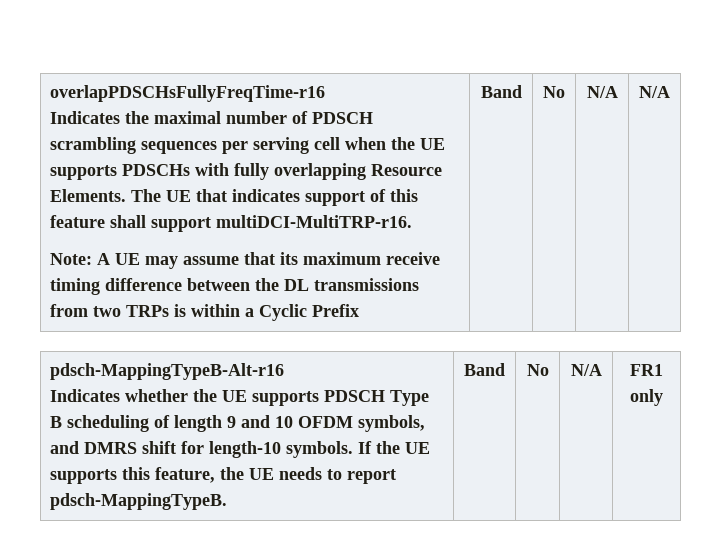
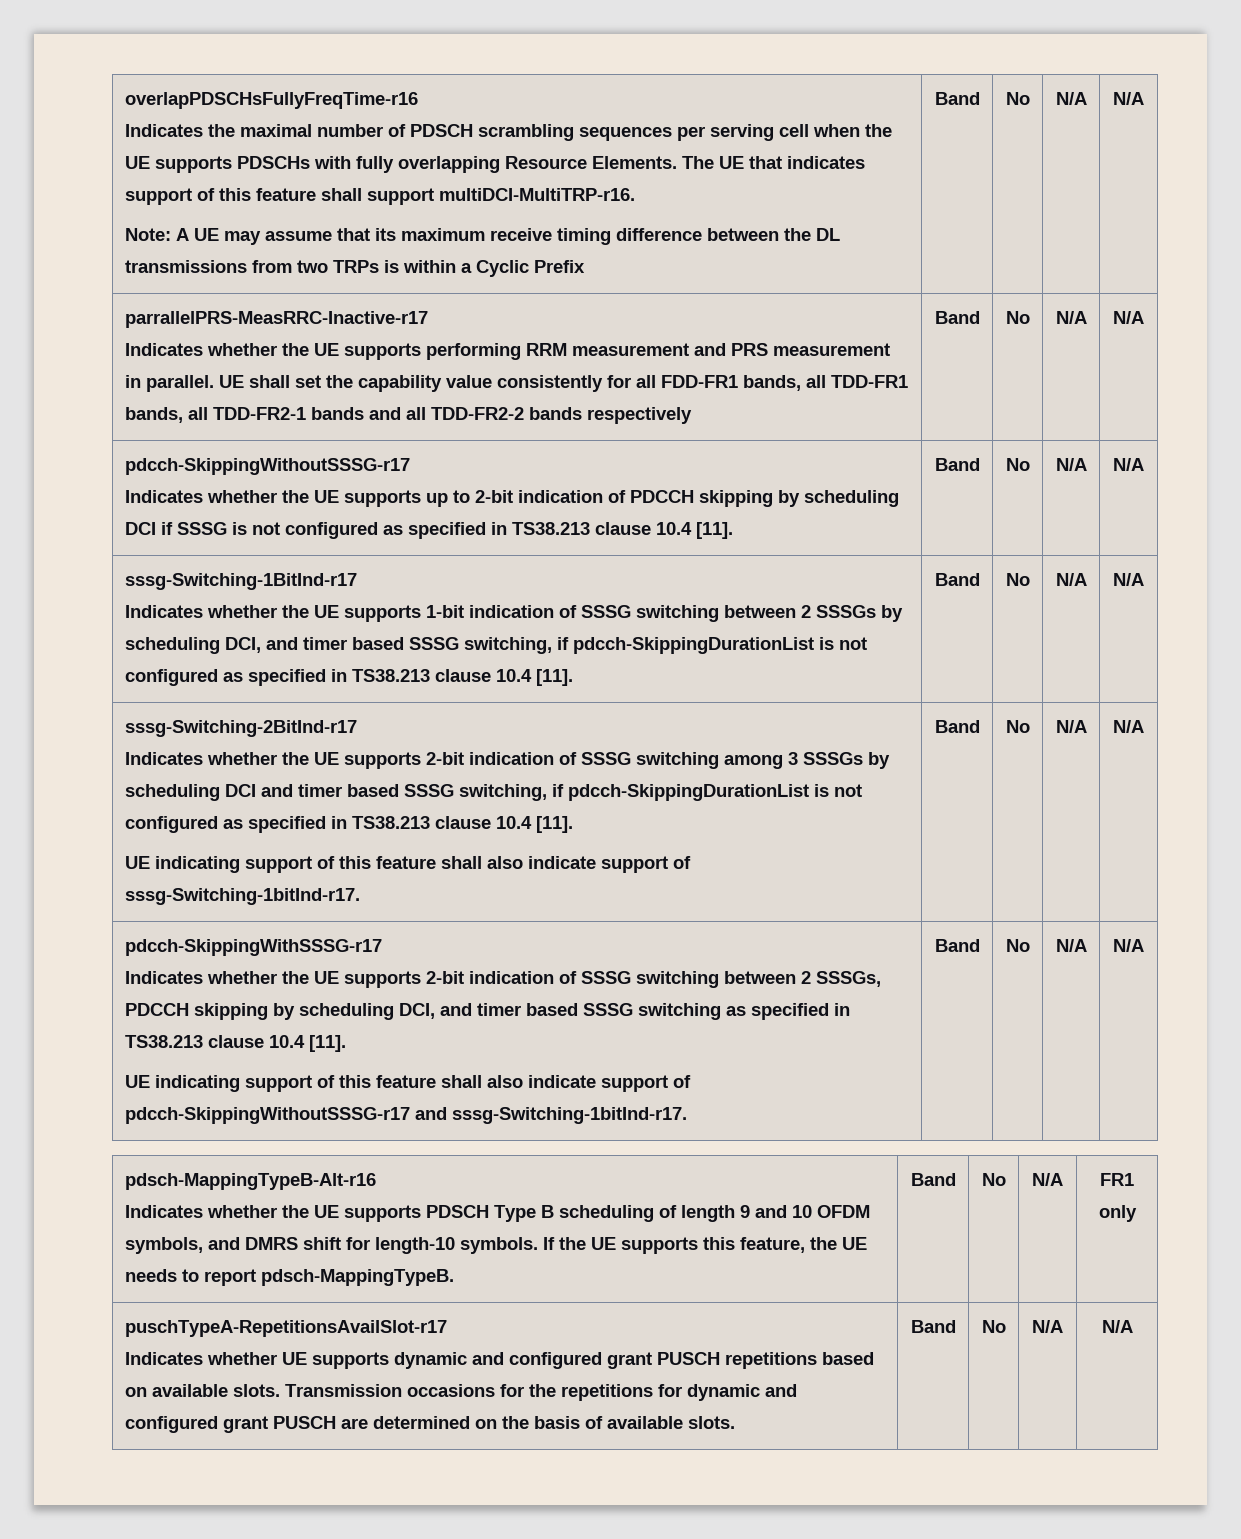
+ parrallelPRS-MeasRRC-Inactive-r17
+ Indicates whether the UE supports performing RRM measurement and PRS measurement in parallel. UE shall set the capability value consistently for all FDD-FR1 bands, all TDD-FR1 bands, all TDD-FR2-1 bands and all TDD-FR2-2 bands respectively | Band | No | N/A | N/A
+ pdcch-SkippingWithoutSSSG-r17
+ Indicates whether the UE supports up to 2-bit indication of PDCCH skipping by scheduling DCI if SSSG is not configured as specified in TS38.213 clause 10.4 [11]. | Band | No | N/A | N/A
+ sssg-Switching-1BitInd-r17
+ Indicates whether the UE supports 1-bit indication of SSSG switching between 2 SSSGs by scheduling DCI, and timer based SSSG switching, if pdcch-SkippingDurationList is not configured as specified in TS38.213 clause 10.4 [11]. | Band | No | N/A | N/A
+ sssg-Switching-2BitInd-r17
+ Indicates whether the UE supports 2-bit indication of SSSG switching among 3 SSSGs by scheduling DCI and timer based SSSG switching, if pdcch-SkippingDurationList is not configured as specified in TS38.213 clause 10.4 [11].
+ UE indicating support of this feature shall also indicate support of sssg-Switching-1bitInd-r17. | Band | No | N/A | N/A
+ pdcch-SkippingWithSSSG-r17
+ Indicates whether the UE supports 2-bit indication of SSSG switching between 2 SSSGs, PDCCH skipping by scheduling DCI, and timer based SSSG switching as specified in TS38.213 clause 10.4 [11].
+ UE indicating support of this feature shall also indicate support of pdcch-SkippingWithoutSSSG-r17 and sssg-Switching-1bitInd-r17. | Band | No | N/A | N/A
+ puschTypeA-RepetitionsAvailSlot-r17
+ Indicates whether UE supports dynamic and configured grant PUSCH repetitions based on available slots. Transmission occasions for the repetitions for dynamic and configured grant PUSCH are determined on the basis of available slots. | Band | No | N/A | N/A

